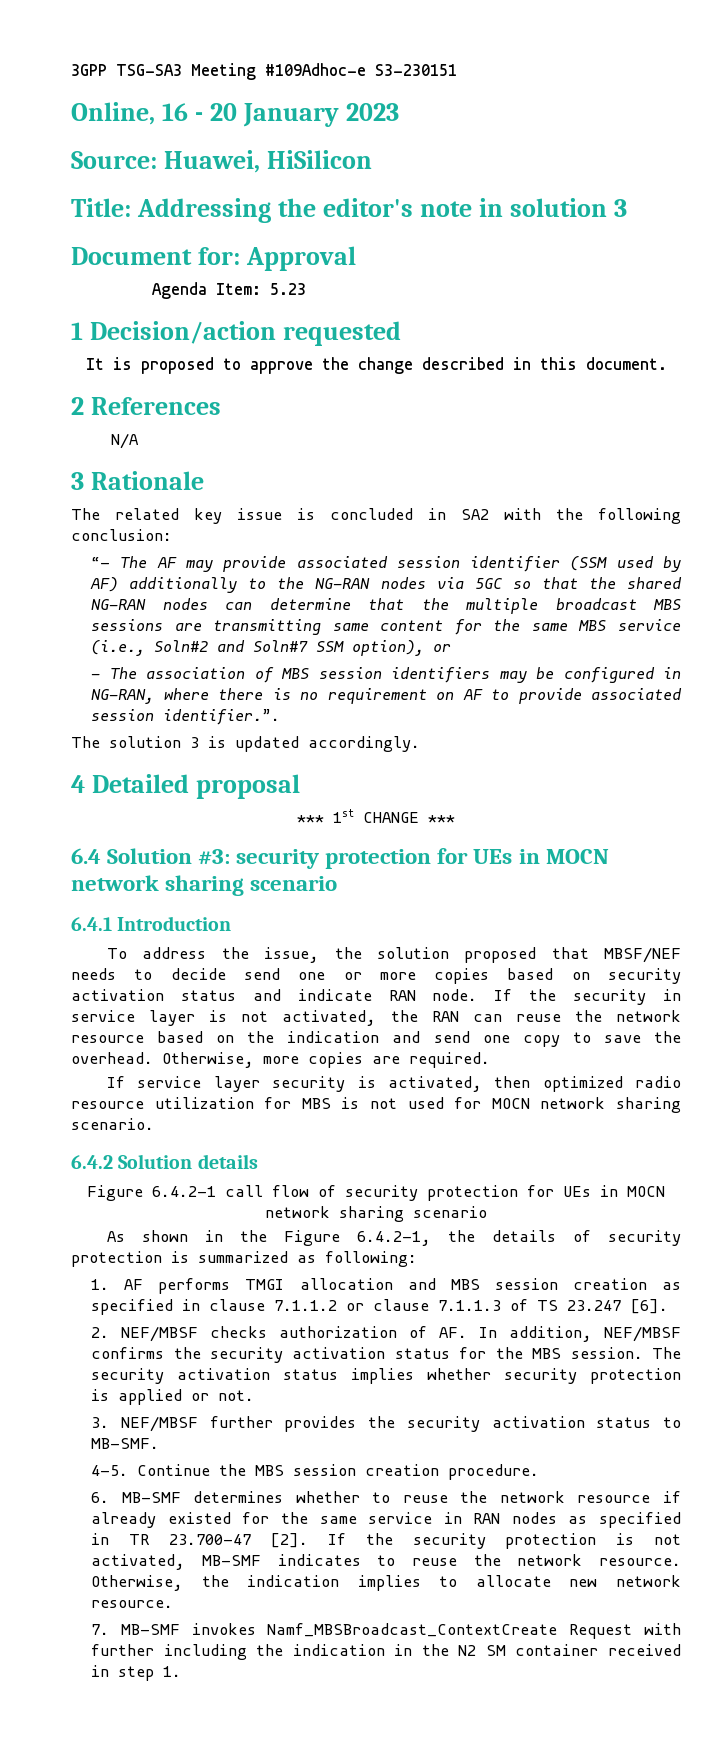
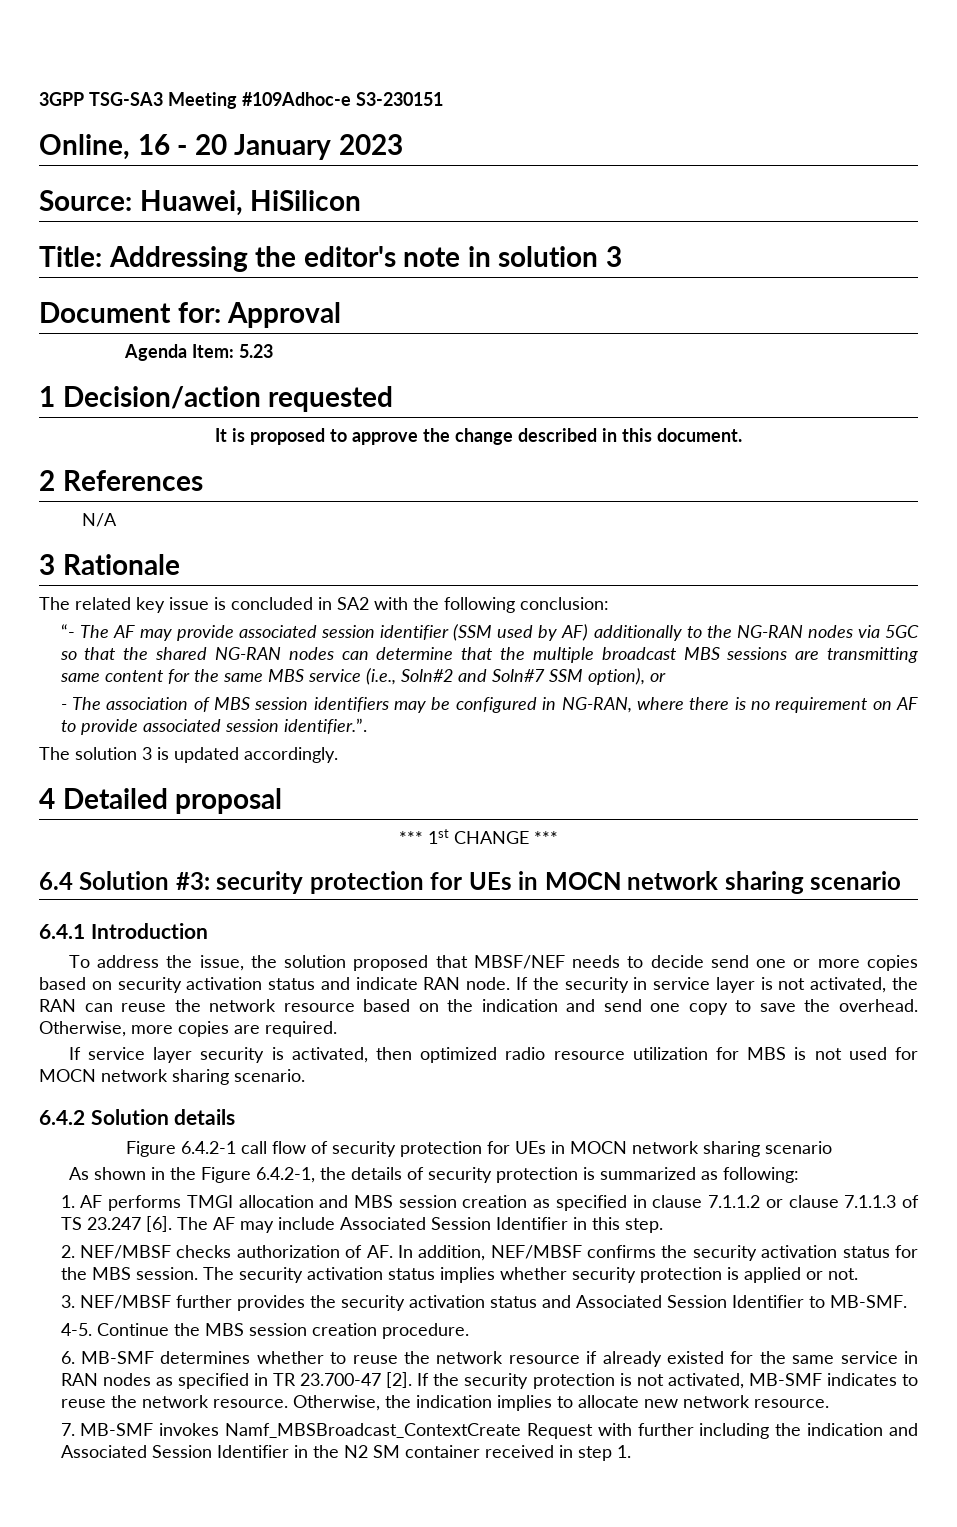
+ The AF may include Associated Session Identifier in this step.
- 3. NEF/MBSF further provides the security activation status to MB-SMF.
+ 3. NEF/MBSF further provides the security activation status and Associated Session Identifier to MB-SMF.
- 7. MB-SMF invokes Namf_MBSBroadcast_ContextCreate Request with further including the indication in the N2 SM container received in step 1.
+ 7. MB-SMF invokes Namf_MBSBroadcast_ContextCreate Request with further including the indication and Associated Session Identifier in the N2 SM container received in step 1.

